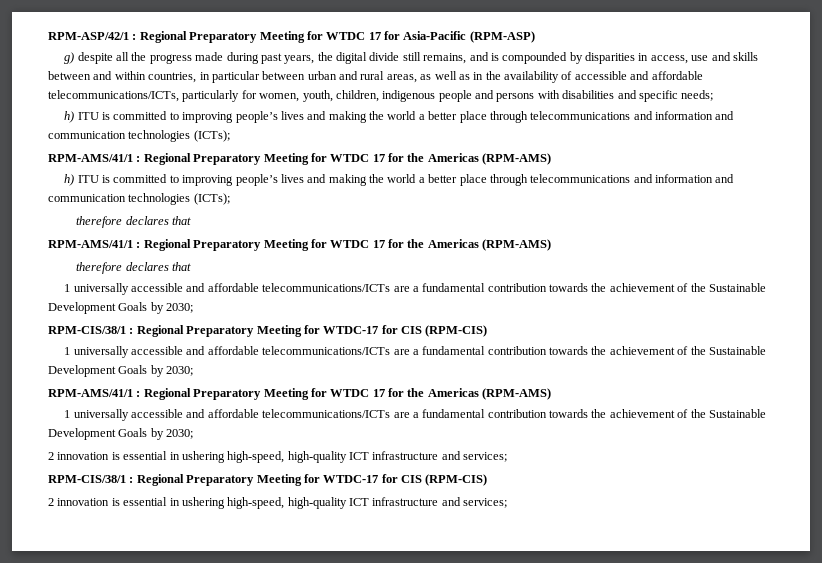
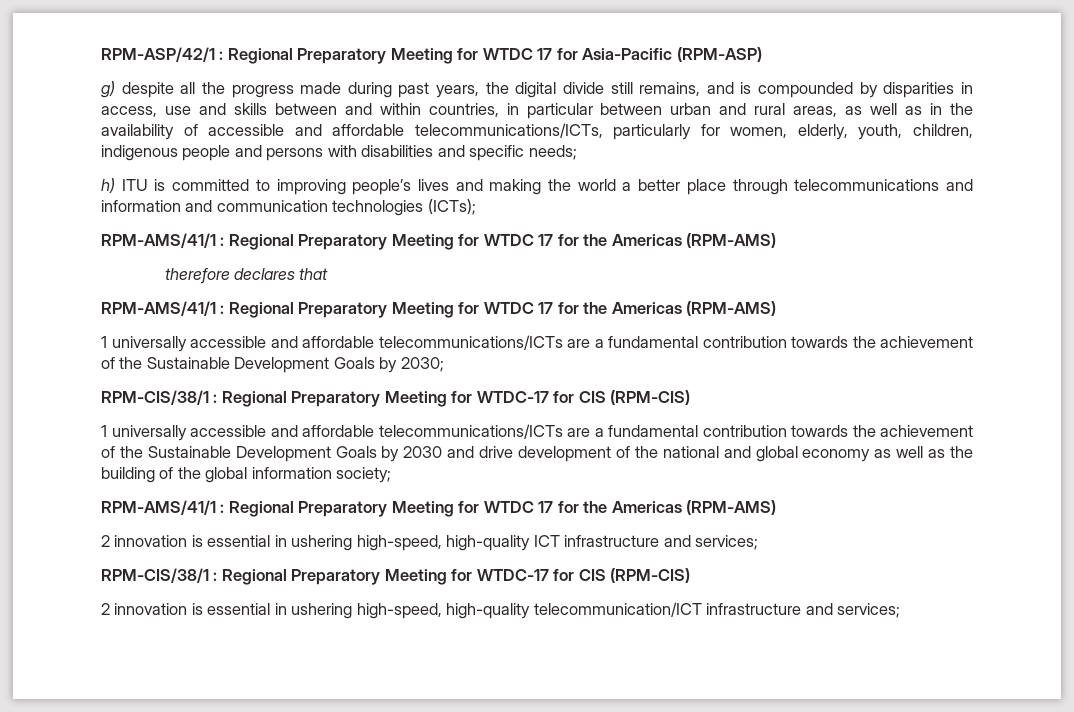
- g) despite all the progress made during past years, the digital divide still remains, and is compounded by disparities in access, use and skills between and within countries, in particular between urban and rural areas, as well as in the availability of accessible and affordable telecommunications/ICTs, particularly for women, youth, children, indigenous people and persons with disabilities and specific needs;
+ g) despite all the progress made during past years, the digital divide still remains, and is compounded by disparities in access, use and skills between and within countries, in particular between urban and rural areas, as well as in the availability of accessible and affordable telecommunications/ICTs, particularly for women, elderly, youth, children, indigenous people and persons with disabilities and specific needs;
  h) ITU is committed to improving people’s lives and making the world a better place through telecommunications and information and communication technologies (ICTs);
  RPM-AMS/41/1 : Regional Preparatory Meeting for WTDC 17 for the Americas (RPM-AMS)
- h) ITU is committed to improving people’s lives and making the world a better place through telecommunications and information and communication technologies (ICTs);
  therefore declares that
  RPM-AMS/41/1 : Regional Preparatory Meeting for WTDC 17 for the Americas (RPM-AMS)
- therefore declares that
  1 universally accessible and affordable telecommunications/ICTs are a fundamental contribution towards the achievement of the Sustainable Development Goals by 2030;
  RPM-CIS/38/1 : Regional Preparatory Meeting for WTDC-17 for CIS (RPM-CIS)
- 1 universally accessible and affordable telecommunications/ICTs are a fundamental contribution towards the achievement of the Sustainable Development Goals by 2030;
+ 1 universally accessible and affordable telecommunications/ICTs are a fundamental contribution towards the achievement of the Sustainable Development Goals by 2030 and drive development of the national and global economy as well as the building of the global information society;
  RPM-AMS/41/1 : Regional Preparatory Meeting for WTDC 17 for the Americas (RPM-AMS)
- 1 universally accessible and affordable telecommunications/ICTs are a fundamental contribution towards the achievement of the Sustainable Development Goals by 2030;
  2 innovation is essential in ushering high-speed, high-quality ICT infrastructure and services;
  RPM-CIS/38/1 : Regional Preparatory Meeting for WTDC-17 for CIS (RPM-CIS)
- 2 innovation is essential in ushering high-speed, high-quality ICT infrastructure and services;
+ 2 innovation is essential in ushering high-speed, high-quality telecommunication/ICT infrastructure and services;

